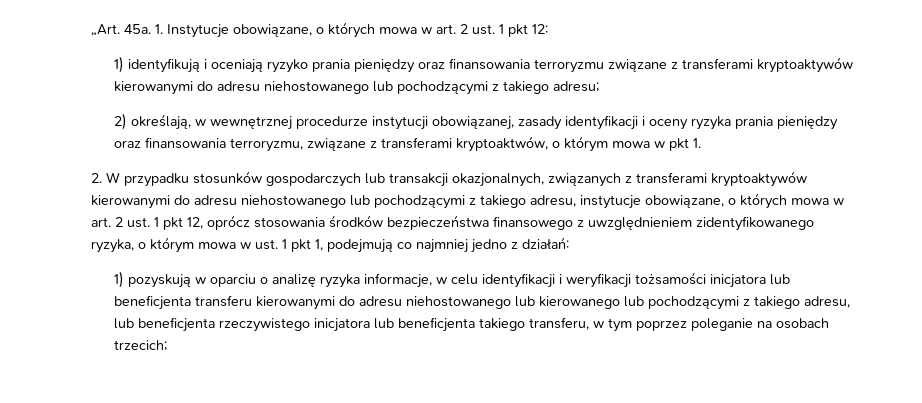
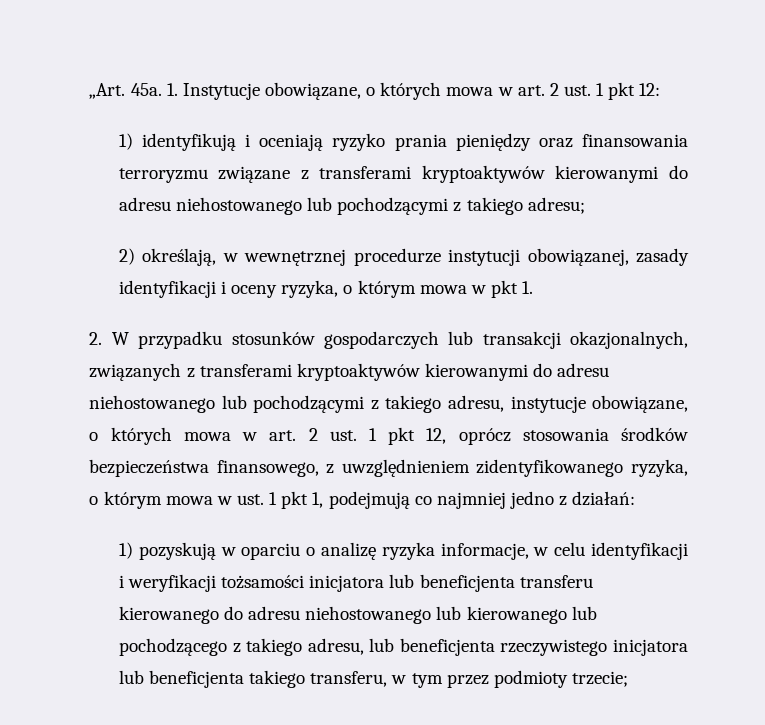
- 2) określają, w wewnętrznej procedurze instytucji obowiązanej, zasady identyfikacji i oceny ryzyka prania pieniędzy oraz finansowania terroryzmu, związane z transferami kryptoaktwów, o którym mowa w pkt 1.
+ 2) określają, w wewnętrznej procedurze instytucji obowiązanej, zasady identyfikacji i oceny ryzyka, o którym mowa w pkt 1.
- 2. W przypadku stosunków gospodarczych lub transakcji okazjonalnych, związanych z transferami kryptoaktywów kierowanymi do adresu niehostowanego lub pochodzącymi z takiego adresu, instytucje obowiązane, o których mowa w art. 2 ust. 1 pkt 12, oprócz stosowania środków bezpieczeństwa finansowego z uwzględnieniem zidentyfikowanego ryzyka, o którym mowa w ust. 1 pkt 1, podejmują co najmniej jedno z działań:
+ 2. W przypadku stosunków gospodarczych lub transakcji okazjonalnych, związanych z transferami kryptoaktywów kierowanymi do adresu niehostowanego lub pochodzącymi z takiego adresu, instytucje obowiązane, o których mowa w art. 2 ust. 1 pkt 12, oprócz stosowania środków bezpieczeństwa finansowego, z uwzględnieniem zidentyfikowanego ryzyka, o którym mowa w ust. 1 pkt 1, podejmują co najmniej jedno z działań:
- 1) pozyskują w oparciu o analizę ryzyka informacje, w celu identyfikacji i weryfikacji tożsamości inicjatora lub beneficjenta transferu kierowanymi do adresu niehostowanego lub kierowanego lub pochodzącymi z takiego adresu, lub beneficjenta rzeczywistego inicjatora lub beneficjenta takiego transferu, w tym poprzez poleganie na osobach trzecich;
+ 1) pozyskują w oparciu o analizę ryzyka informacje, w celu identyfikacji i weryfikacji tożsamości inicjatora lub beneficjenta transferu kierowanego do adresu niehostowanego lub kierowanego lub pochodzącego z takiego adresu, lub beneficjenta rzeczywistego inicjatora lub beneficjenta takiego transferu, w tym przez podmioty trzecie;

